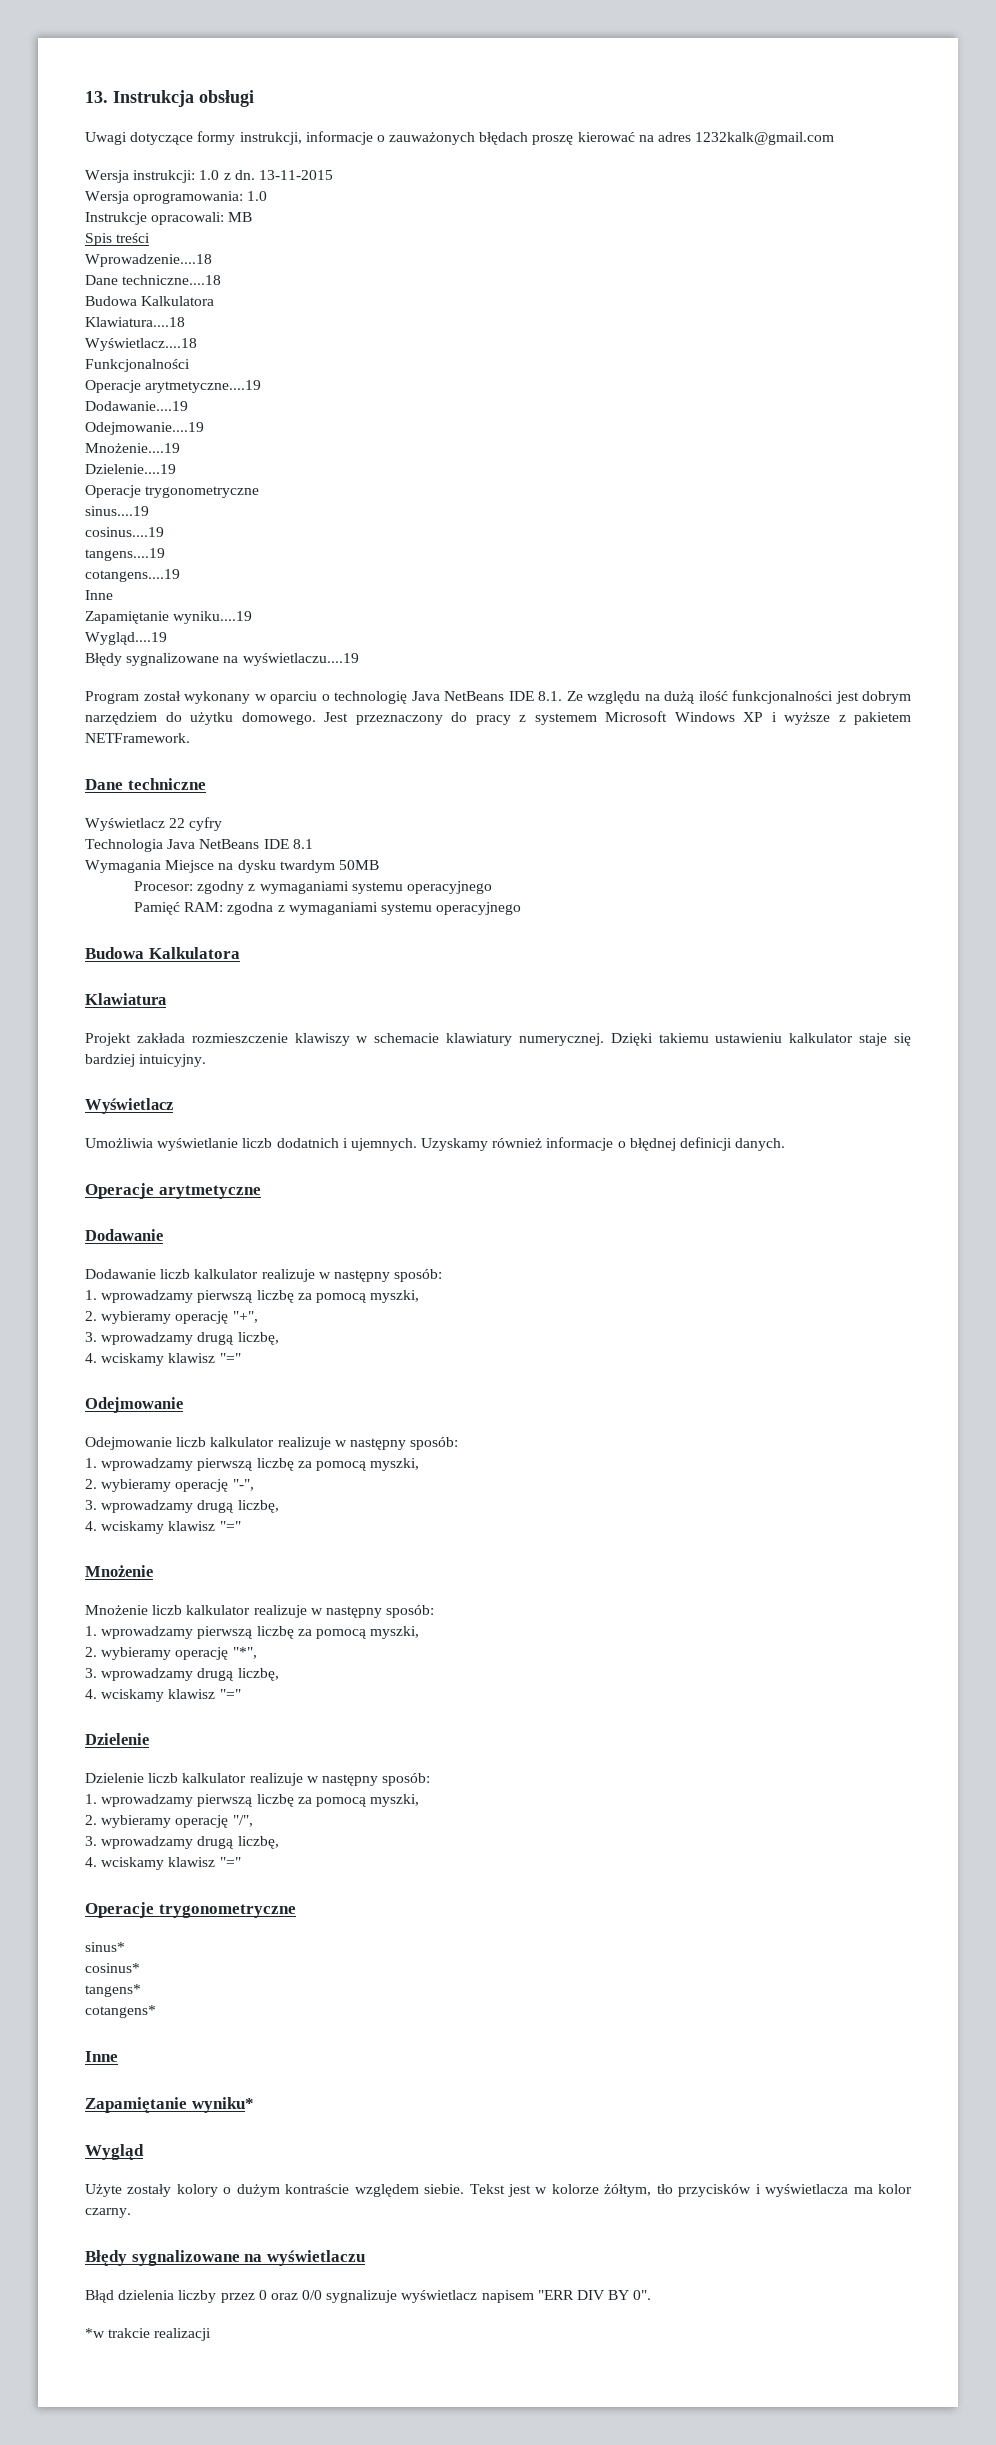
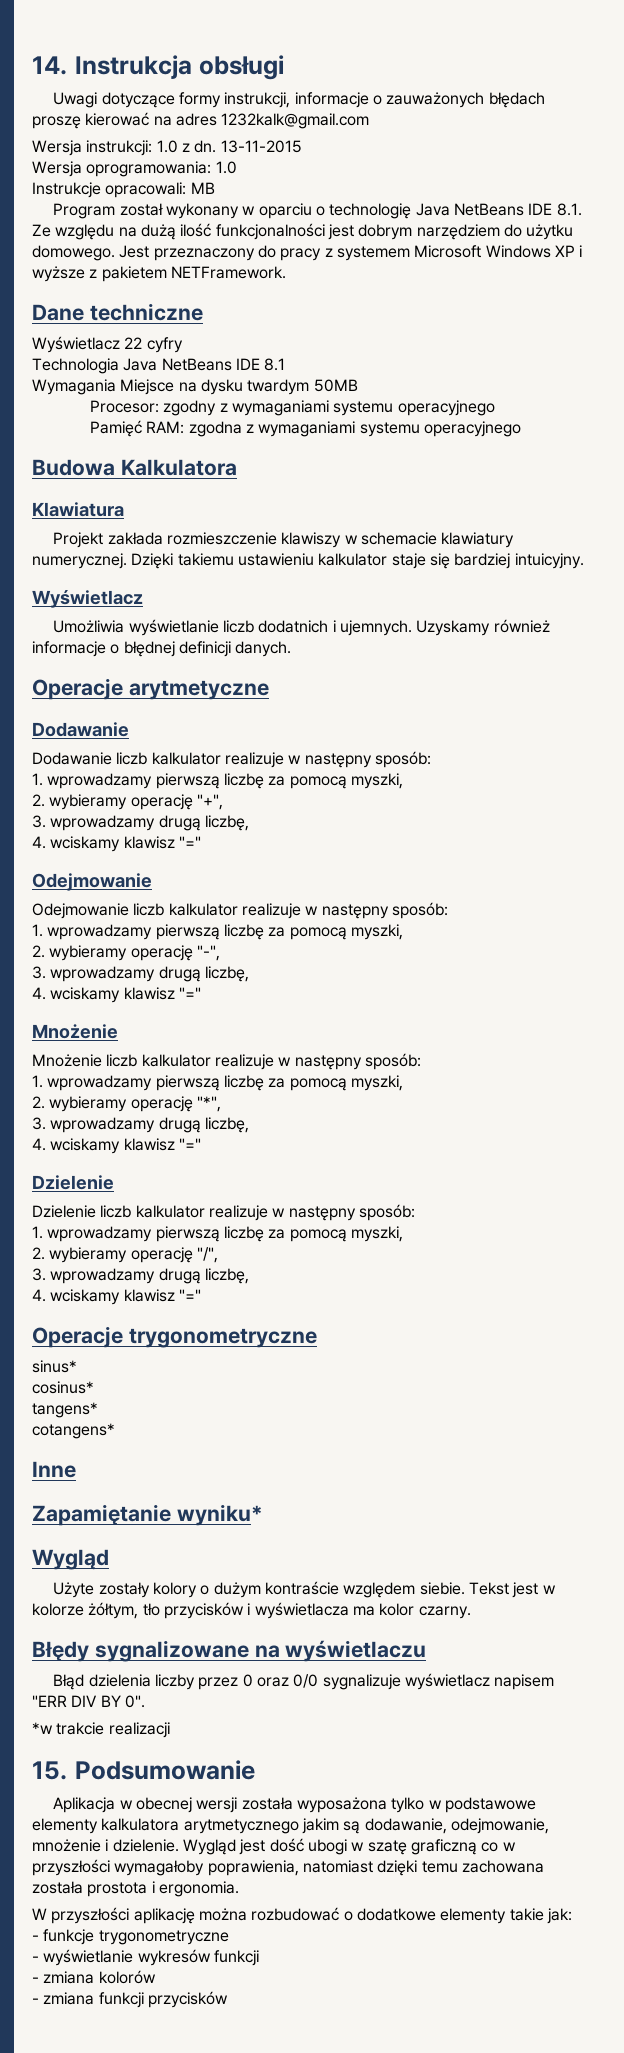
- 13. Instrukcja obsługi
+ 14. Instrukcja obsługi
- Spis treści
- Wprowadzenie....18
- Dane techniczne....18
- Budowa Kalkulatora
- Klawiatura....18
- Wyświetlacz....18
- Funkcjonalności
- Operacje arytmetyczne....19
- Dodawanie....19
- Odejmowanie....19
- Mnożenie....19
- Dzielenie....19
- Operacje trygonometryczne
- sinus....19
- cosinus....19
- tangens....19
- cotangens....19
- Inne
- Zapamiętanie wyniku....19
- Wygląd....19
- Błędy sygnalizowane na wyświetlaczu....19
+ 15. Podsumowanie
+ Aplikacja w obecnej wersji została wyposażona tylko w podstawowe elementy kalkulatora arytmetycznego jakim są dodawanie, odejmowanie, mnożenie i dzielenie. Wygląd jest dość ubogi w szatę graficzną co w przyszłości wymagałoby poprawienia, natomiast dzięki temu zachowana została prostota i ergonomia.
+ W przyszłości aplikację można rozbudować o dodatkowe elementy takie jak:
+ - funkcje trygonometryczne
+ - wyświetlanie wykresów funkcji
+ - zmiana kolorów
+ - zmiana funkcji przycisków

